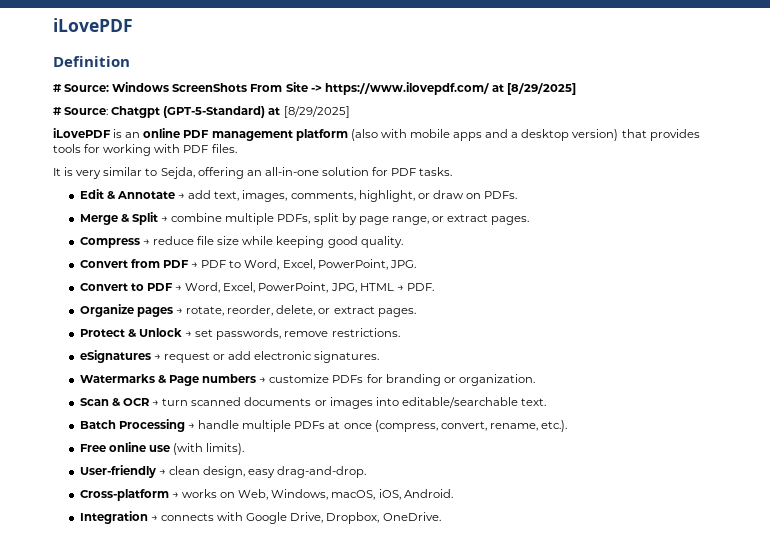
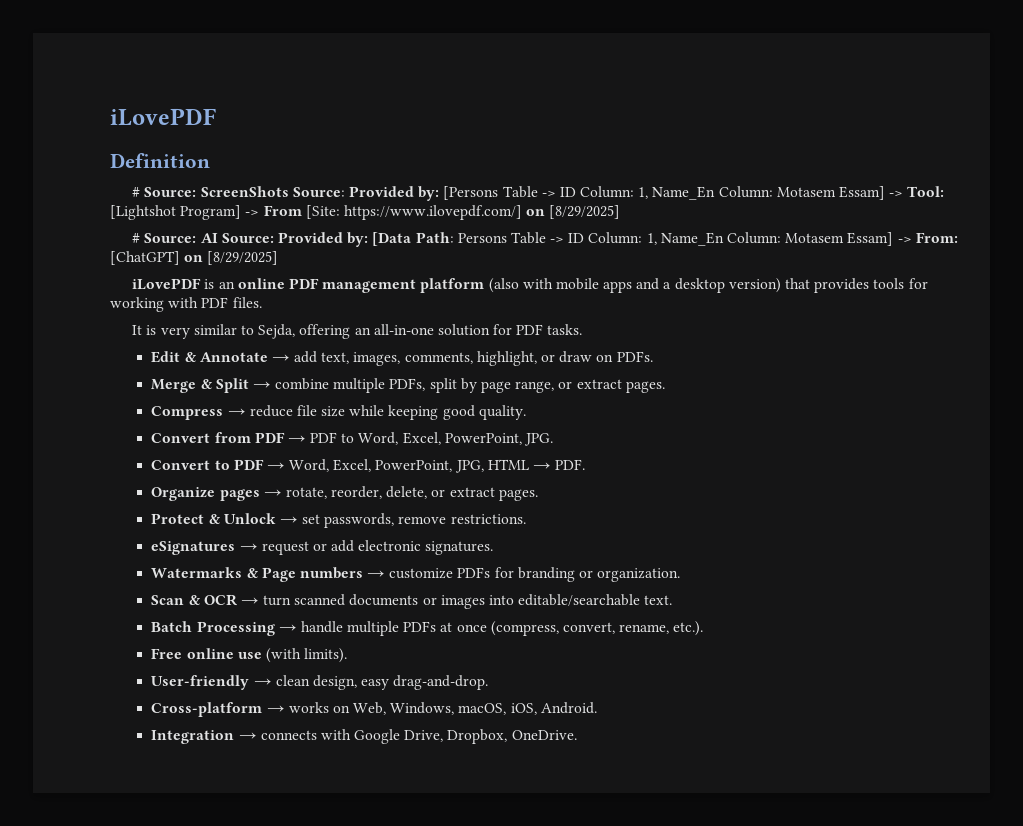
- # Source: Windows ScreenShots From Site -> https://www.ilovepdf.com/ at [8/29/2025]
- # Source: Chatgpt (GPT-5-Standard) at [8/29/2025]
+ # Source: ScreenShots Source: Provided by: [Persons Table -> ID Column: 1, Name_En Column: Motasem Essam] -> Tool: [Lightshot Program] -> From [Site: https://www.ilovepdf.com/] on [8/29/2025]
+ # Source: AI Source: Provided by: [Data Path: Persons Table -> ID Column: 1, Name_En Column: Motasem Essam] -> From: [ChatGPT] on [8/29/2025]

